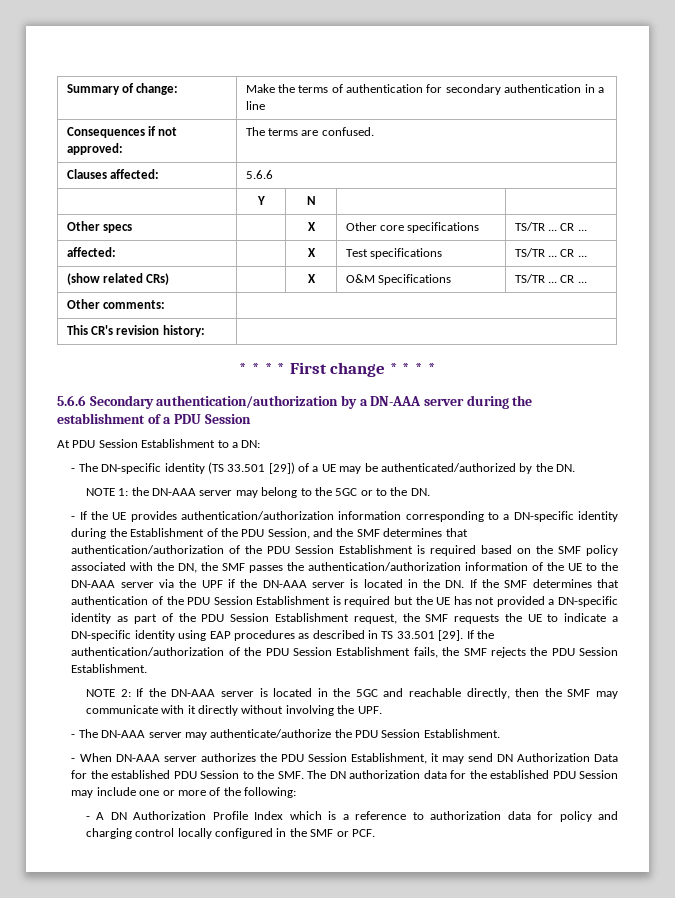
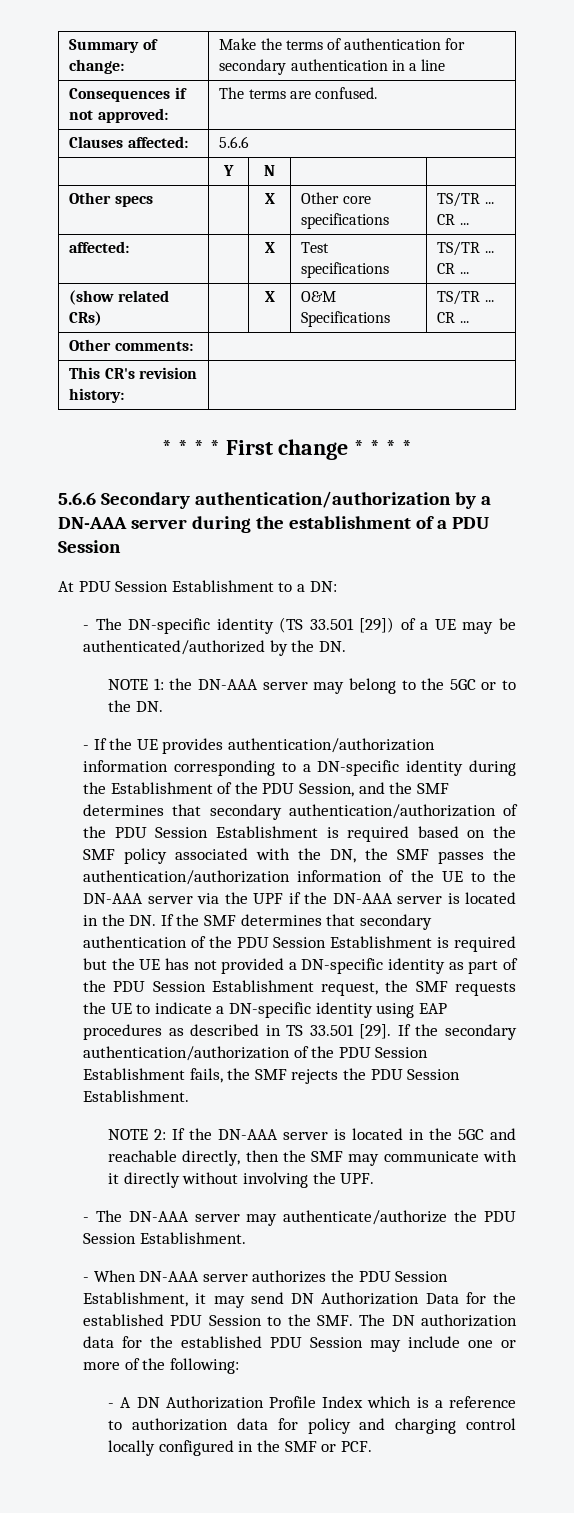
- - If the UE provides authentication/authorization information corresponding to a DN-specific identity during the Establishment of the PDU Session, and the SMF determines that authentication/authorization of the PDU Session Establishment is required based on the SMF policy associated with the DN, the SMF passes the authentication/authorization information of the UE to the DN-AAA server via the UPF if the DN-AAA server is located in the DN. If the SMF determines that authentication of the PDU Session Establishment is required but the UE has not provided a DN-specific identity as part of the PDU Session Establishment request, the SMF requests the UE to indicate a DN-specific identity using EAP procedures as described in TS 33.501 [29].
+ - If the UE provides authentication/authorization information corresponding to a DN-specific identity during the Establishment of the PDU Session, and the SMF determines that secondary authentication/authorization of the PDU Session Establishment is required based on the SMF policy associated with the DN, the SMF passes the authentication/authorization information of the UE to the DN-AAA server via the UPF if the DN-AAA server is located in the DN. If the SMF determines that secondary authentication of the PDU Session Establishment is required but the UE has not provided a DN-specific identity as part of the PDU Session Establishment request, the SMF requests the UE to indicate a DN-specific identity using EAP procedures as described in TS 33.501 [29].
- If the authentication/authorization of the PDU Session Establishment fails, the SMF rejects the PDU Session Establishment.
+ If the secondary authentication/authorization of the PDU Session Establishment fails, the SMF rejects the PDU Session Establishment.

